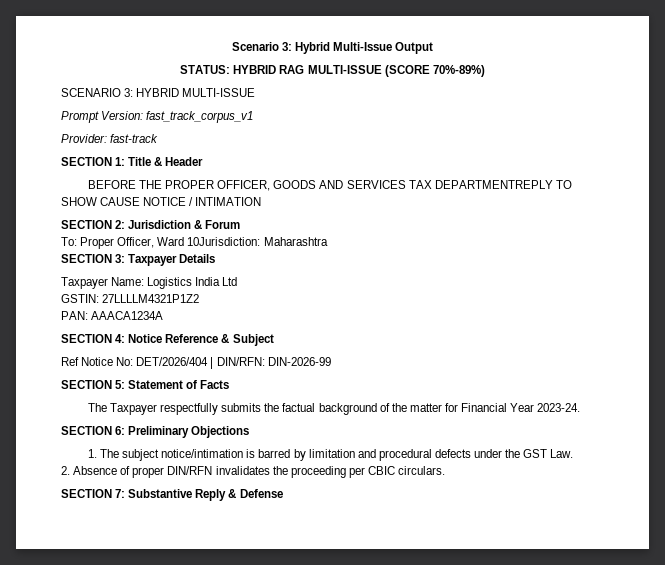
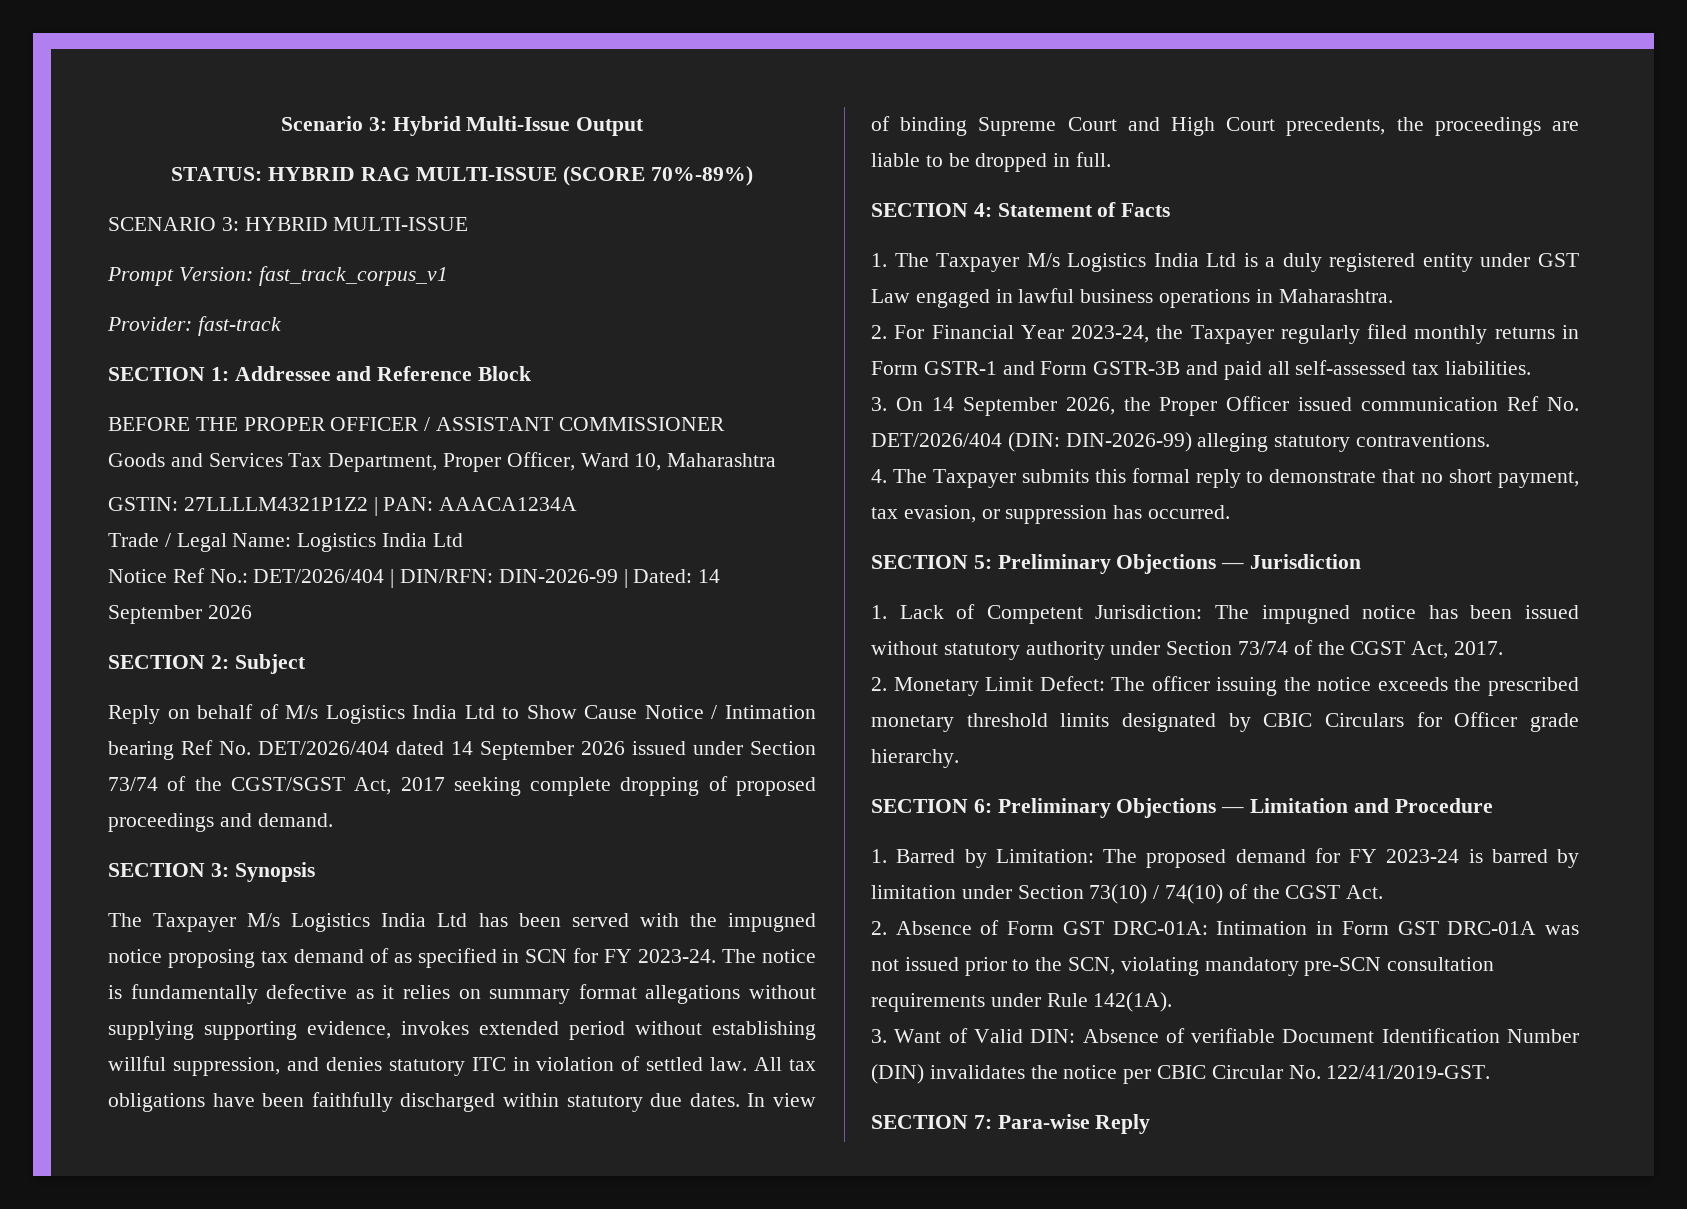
- SECTION 1: Title & Header
+ SECTION 1: Addressee and Reference Block
- BEFORE THE PROPER OFFICER, GOODS AND SERVICES TAX DEPARTMENTREPLY TO SHOW CAUSE NOTICE / INTIMATION
- SECTION 2: Jurisdiction & Forum
- To: Proper Officer, Ward 10Jurisdiction: Maharashtra
+ BEFORE THE PROPER OFFICER / ASSISTANT COMMISSIONER
+ Goods and Services Tax Department, Proper Officer, Ward 10, Maharashtra
- SECTION 3: Taxpayer Details
- Taxpayer Name: Logistics India Ltd
- GSTIN: 27LLLLM4321P1Z2
- PAN: AAACA1234A
- SECTION 4: Notice Reference & Subject
- Ref Notice No: DET/2026/404 | DIN/RFN: DIN-2026-99
- SECTION 5: Statement of Facts
+ GSTIN: 27LLLLM4321P1Z2 | PAN: AAACA1234A
+ Trade / Legal Name: Logistics India Ltd
+ Notice Ref No.: DET/2026/404 | DIN/RFN: DIN-2026-99 | Dated: 14 September 2026
+ SECTION 2: Subject
+ Reply on behalf of M/s Logistics India Ltd to Show Cause Notice / Intimation bearing Ref No. DET/2026/404 dated 14 September 2026 issued under Section 73/74 of the CGST/SGST Act, 2017 seeking complete dropping of proposed proceedings and demand.
+ SECTION 3: Synopsis
+ The Taxpayer M/s Logistics India Ltd has been served with the impugned notice proposing tax demand of as specified in SCN for FY 2023-24. The notice is fundamentally defective as it relies on summary format allegations without supplying supporting evidence, invokes extended period without establishing willful suppression, and denies statutory ITC in violation of settled law. All tax obligations have been faithfully discharged within statutory due dates. In view of binding Supreme Court and High Court precedents, the proceedings are liable to be dropped in full.
+ SECTION 4: Statement of Facts
- The Taxpayer respectfully submits the factual background of the matter for Financial Year 2023-24.
- SECTION 6: Preliminary Objections
- 1. The subject notice/intimation is barred by limitation and procedural defects under the GST Law.
- 2. Absence of proper DIN/RFN invalidates the proceeding per CBIC circulars.
+ 1. The Taxpayer M/s Logistics India Ltd is a duly registered entity under GST Law engaged in lawful business operations in Maharashtra.
+ 2. For Financial Year 2023-24, the Taxpayer regularly filed monthly returns in Form GSTR-1 and Form GSTR-3B and paid all self-assessed tax liabilities.
+ 3. On 14 September 2026, the Proper Officer issued communication Ref No. DET/2026/404 (DIN: DIN-2026-99) alleging statutory contraventions.
+ 4. The Taxpayer submits this formal reply to demonstrate that no short payment, tax evasion, or suppression has occurred.
+ SECTION 5: Preliminary Objections — Jurisdiction
+ 1. Lack of Competent Jurisdiction: The impugned notice has been issued without statutory authority under Section 73/74 of the CGST Act, 2017.
+ 2. Monetary Limit Defect: The officer issuing the notice exceeds the prescribed monetary threshold limits designated by CBIC Circulars for Officer grade hierarchy.
+ SECTION 6: Preliminary Objections — Limitation and Procedure
+ 1. Barred by Limitation: The proposed demand for FY 2023-24 is barred by limitation under Section 73(10) / 74(10) of the CGST Act.
+ 2. Absence of Form GST DRC-01A: Intimation in Form GST DRC-01A was not issued prior to the SCN, violating mandatory pre-SCN consultation requirements under Rule 142(1A).
+ 3. Want of Valid DIN: Absence of verifiable Document Identification Number (DIN) invalidates the notice per CBIC Circular No. 122/41/2019-GST.
- SECTION 7: Substantive Reply & Defense
+ SECTION 7: Para-wise Reply

